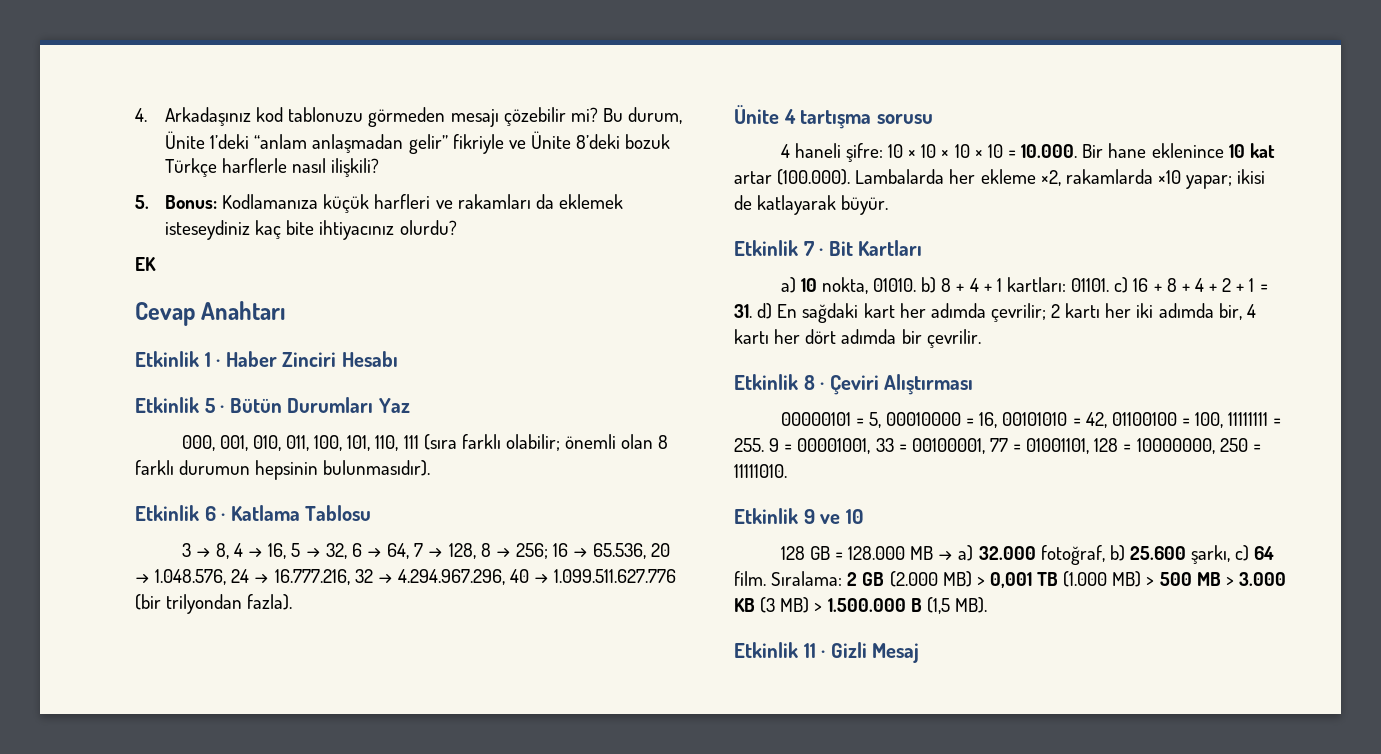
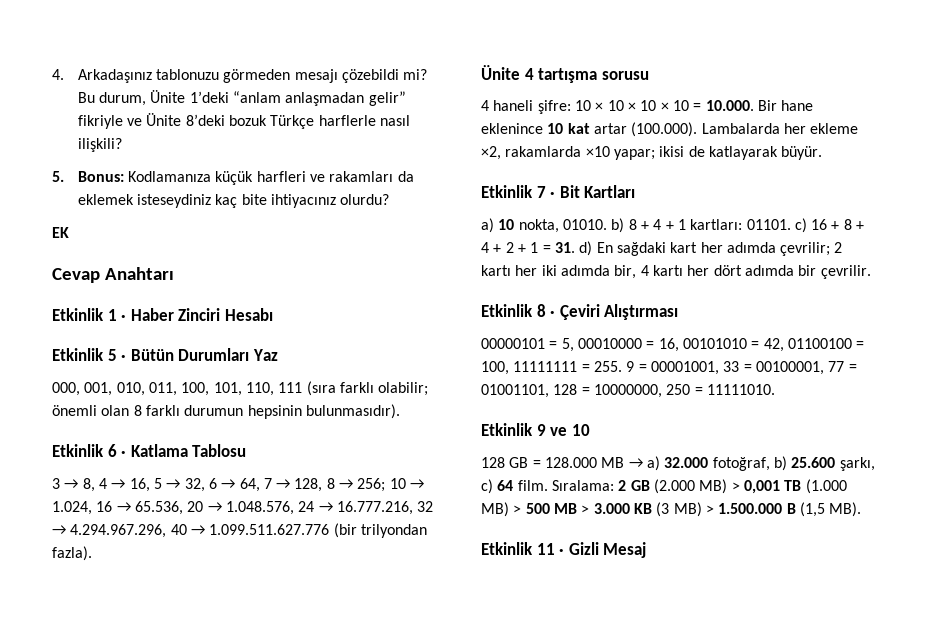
- 4. Arkadaşınız kod tablonuzu görmeden mesajı çözebilir mi?
+ 4. Arkadaşınız tablonuzu görmeden mesajı çözebildi mi?
- 3 → 8, 4 → 16, 5 → 32, 6 → 64, 7 → 128, 8 → 256; 16 → 65.536, 20 → 1.048.576, 24 → 16.777.216, 32 → 4.294.967.296, 40 → 1.099.511.627.776 (bir trilyondan fazla).
+ 3 → 8, 4 → 16, 5 → 32, 6 → 64, 7 → 128, 8 → 256; 10 → 1.024, 16 → 65.536, 20 → 1.048.576, 24 → 16.777.216, 32 → 4.294.967.296, 40 → 1.099.511.627.776 (bir trilyondan fazla).

